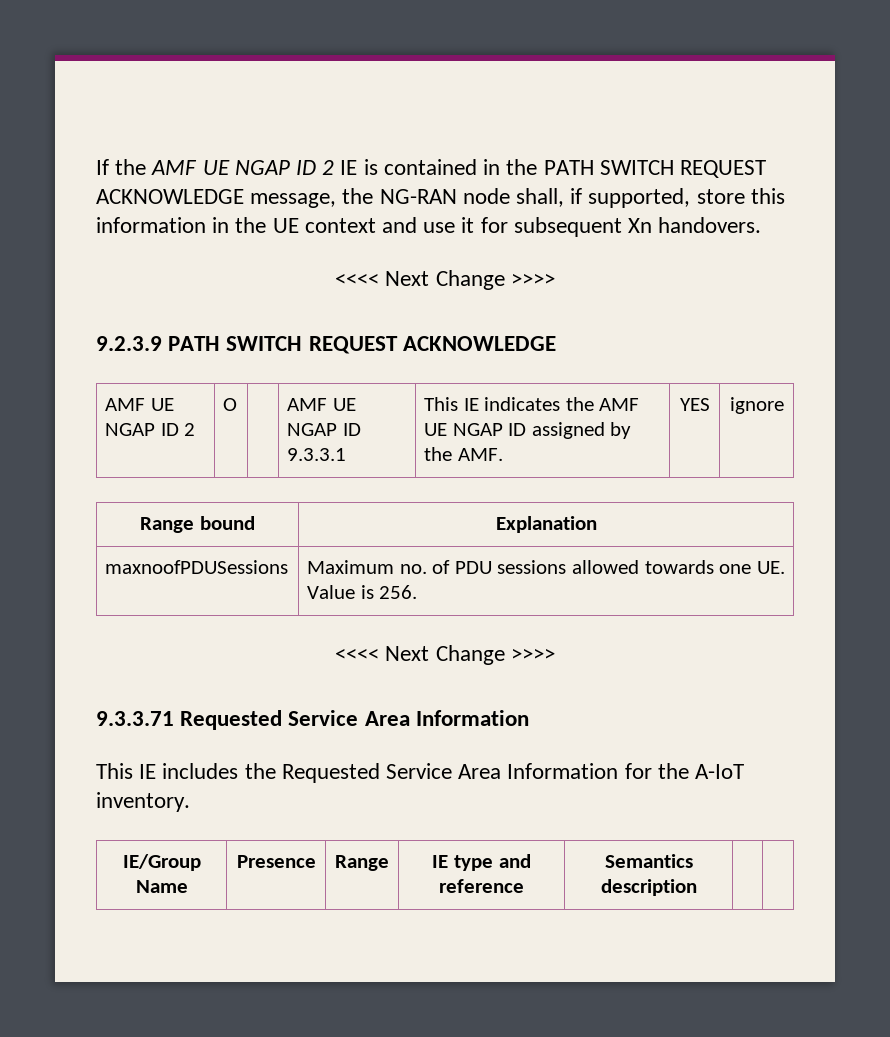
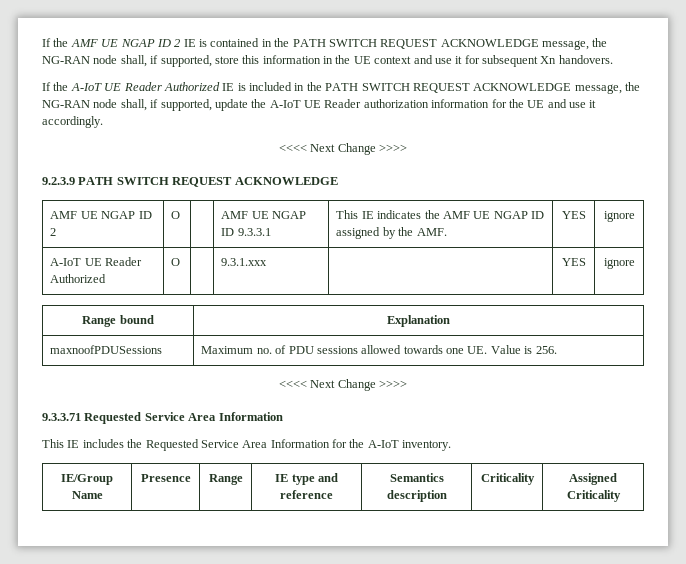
+ If the A-IoT UE Reader Authorized IE is included in the PATH SWITCH REQUEST ACKNOWLEDGE message, the NG-RAN node shall, if supported, update the A-IoT UE Reader authorization information for the UE and use it accordingly.
+ A-IoT UE Reader Authorized | O | | 9.3.1.xxx | | YES | ignore
- IE/Group Name | Presence | Range | IE type and reference | Semantics description | |
+ IE/Group Name | Presence | Range | IE type and reference | Semantics description | Criticality | Assigned Criticality

